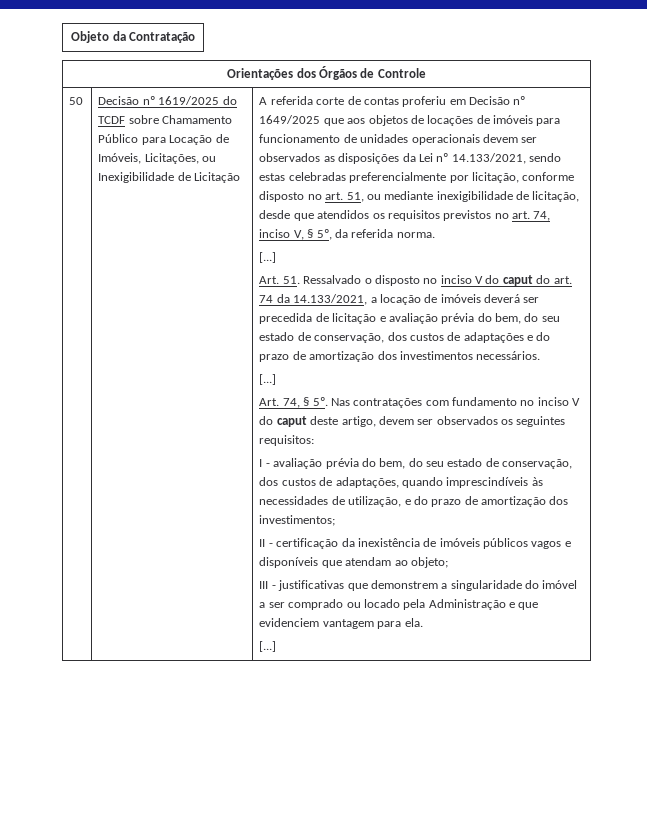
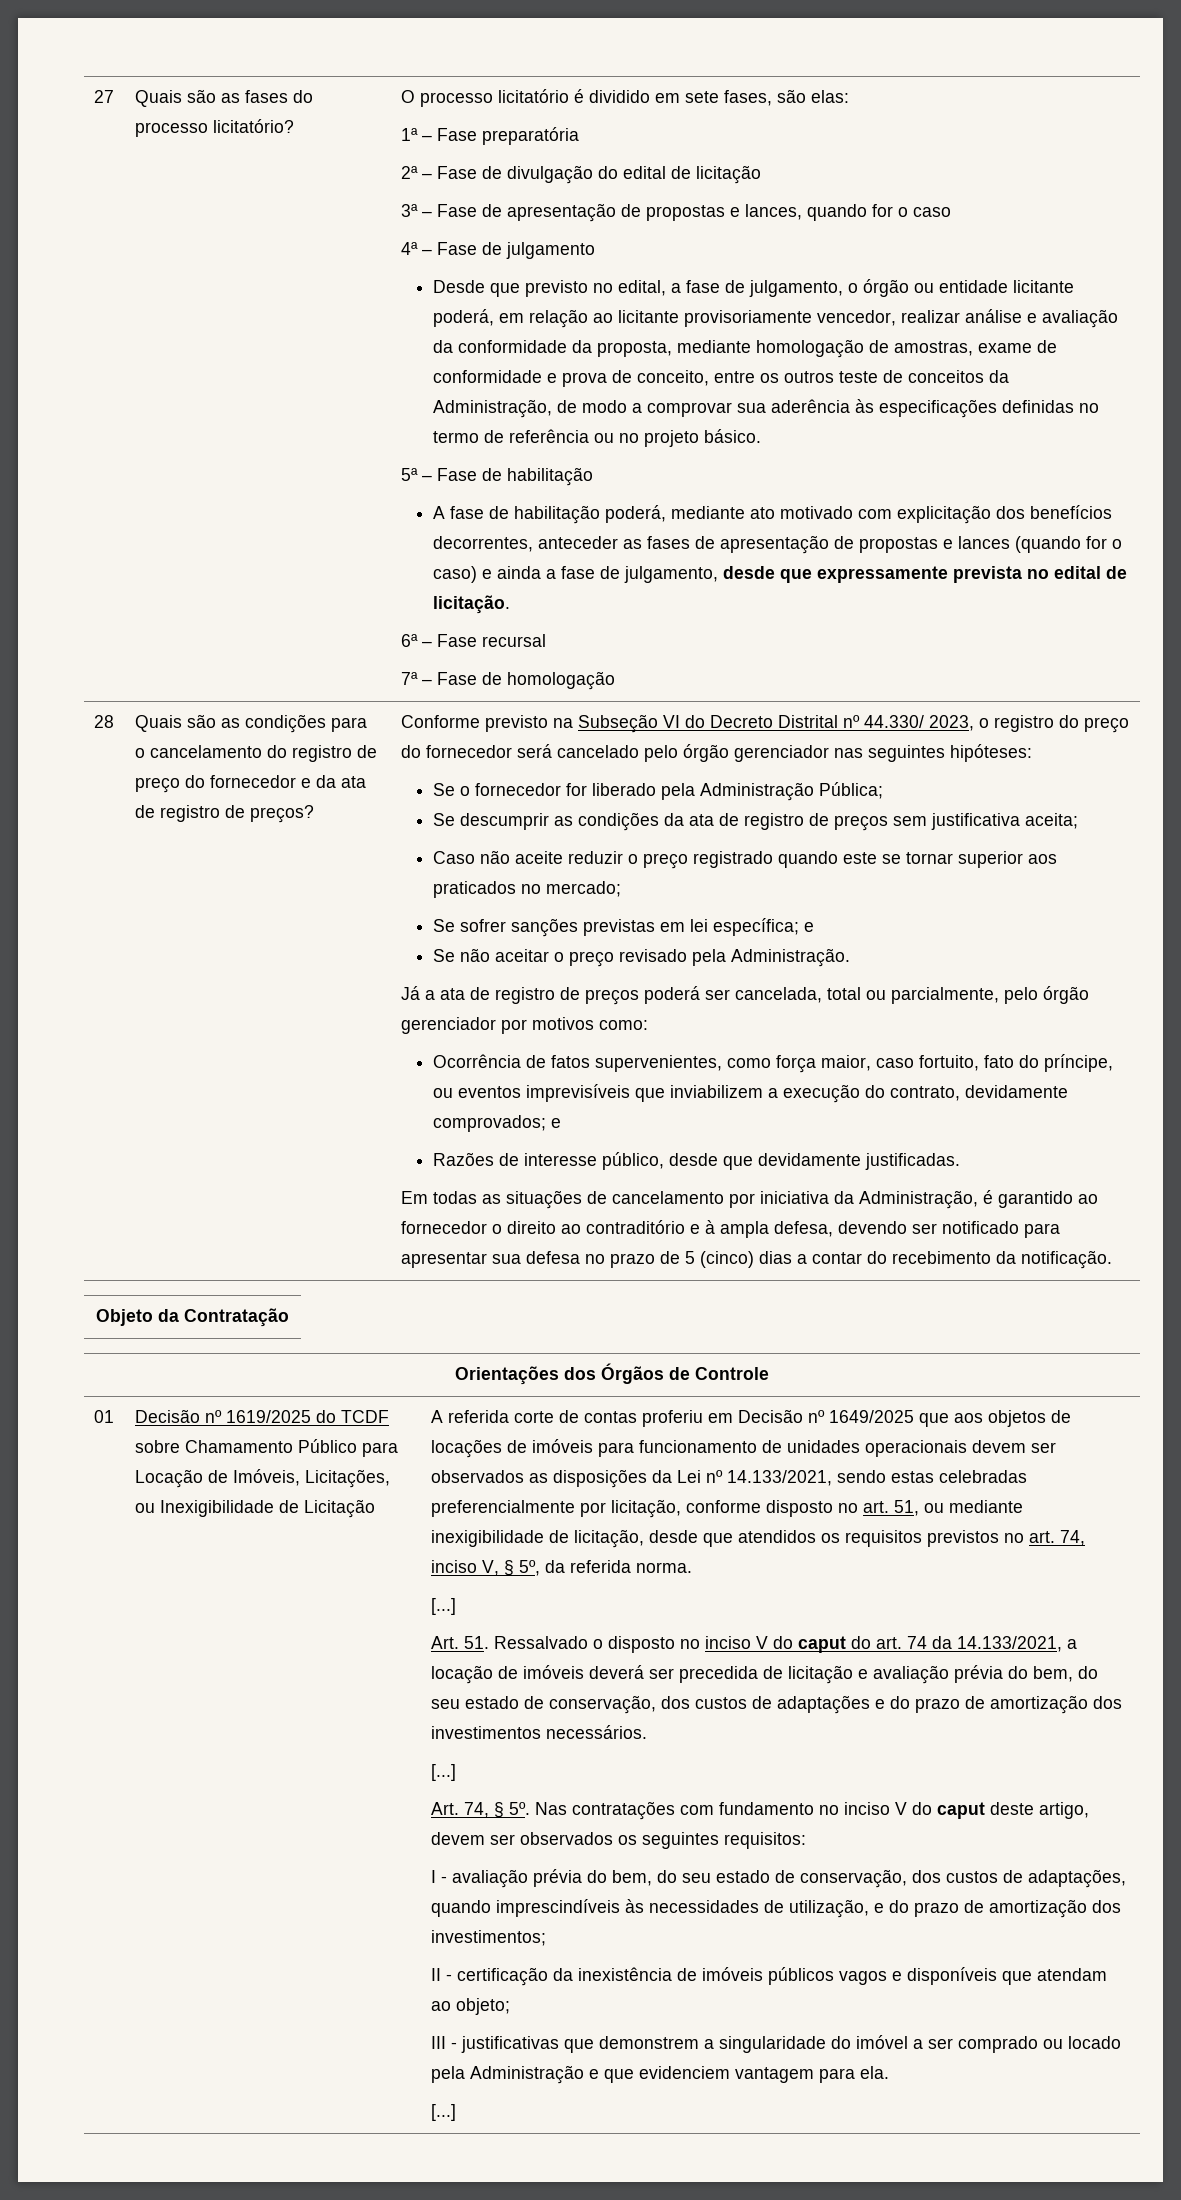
+ 27 | Quais são as fases do processo licitatório? | O processo licitatório é dividido em sete fases, são elas:
+ 1ª – Fase preparatória
+ 2ª – Fase de divulgação do edital de licitação
+ 3ª – Fase de apresentação de propostas e lances, quando for o caso
+ 4ª – Fase de julgamento
+ Desde que previsto no edital, a fase de julgamento, o órgão ou entidade licitante poderá, em relação ao licitante provisoriamente vencedor, realizar análise e avaliação da conformidade da proposta, mediante homologação de amostras, exame de conformidade e prova de conceito, entre os outros teste de conceitos da Administração, de modo a comprovar sua aderência às especificações definidas no termo de referência ou no projeto básico.
+ 5ª – Fase de habilitação
+ A fase de habilitação poderá, mediante ato motivado com explicitação dos benefícios decorrentes, anteceder as fases de apresentação de propostas e lances (quando for o caso) e ainda a fase de julgamento, desde que expressamente prevista no edital de licitação.
+ 6ª – Fase recursal
+ 7ª – Fase de homologação
+ 28 | Quais são as condições para o cancelamento do registro de preço do fornecedor e da ata de registro de preços? | Conforme previsto na Subseção VI do Decreto Distrital nº 44.330/ 2023, o registro do preço do fornecedor será cancelado pelo órgão gerenciador nas seguintes hipóteses:
+ Se o fornecedor for liberado pela Administração Pública;
+ Se descumprir as condições da ata de registro de preços sem justificativa aceita;
+ Caso não aceite reduzir o preço registrado quando este se tornar superior aos praticados no mercado;
+ Se sofrer sanções previstas em lei específica; e
+ Se não aceitar o preço revisado pela Administração.
+ Já a ata de registro de preços poderá ser cancelada, total ou parcialmente, pelo órgão gerenciador por motivos como:
+ Ocorrência de fatos supervenientes, como força maior, caso fortuito, fato do príncipe, ou eventos imprevisíveis que inviabilizem a execução do contrato, devidamente comprovados; e
+ Razões de interesse público, desde que devidamente justificadas.
+ Em todas as situações de cancelamento por iniciativa da Administração, é garantido ao fornecedor o direito ao contraditório e à ampla defesa, devendo ser notificado para apresentar sua defesa no prazo de 5 (cinco) dias a contar do recebimento da notificação.
- 50
+ 01

